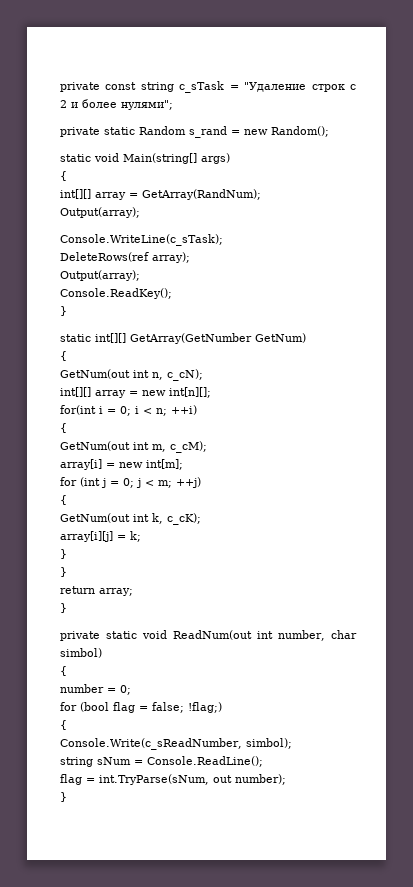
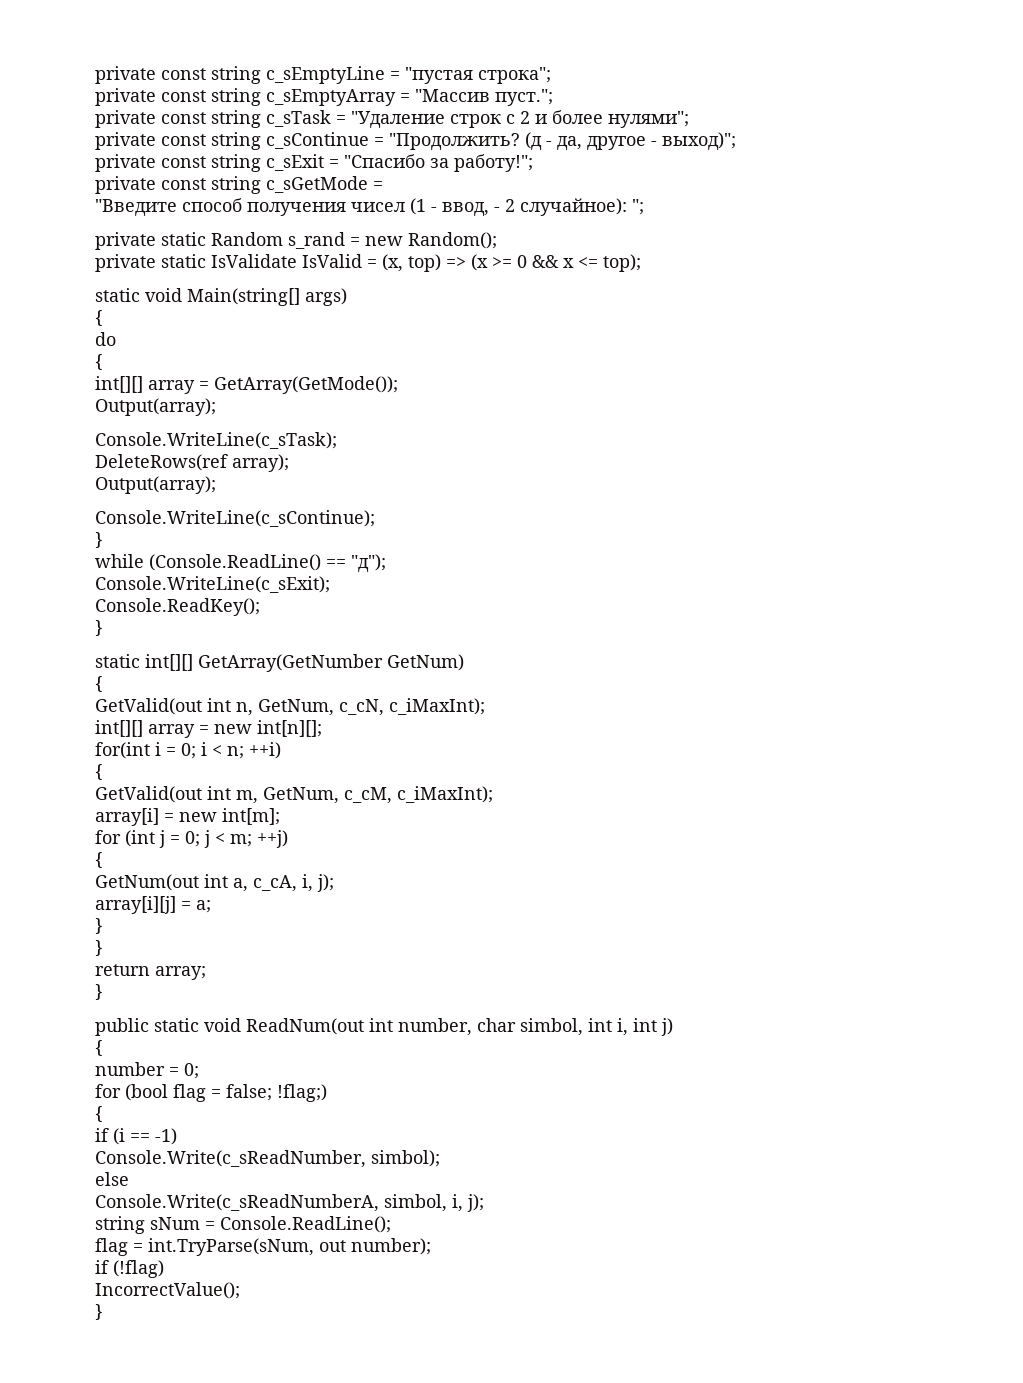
+ private const string c_sEmptyLine = "пустая строка";
+ private const string c_sEmptyArray = "Массив пуст.";
+ private const string c_sContinue = "Продолжить? (д - да, другое - выход)";
+ private const string c_sExit = "Спасибо за работу!";
+ private const string c_sGetMode =
+ "Введите способ получения чисел (1 - ввод, - 2 случайное): ";
+ private static IsValidate IsValid = (x, top) => (x >= 0 && x <= top);
- int[][] array = GetArray(RandNum);
+ do
+ {
+ int[][] array = GetArray(GetMode());
+ Console.WriteLine(c_sContinue);
+ }
+ while (Console.ReadLine() == "д");
+ Console.WriteLine(c_sExit);
- GetNum(out int n, c_cN);
+ GetValid(out int n, GetNum, c_cN, c_iMaxInt);
- GetNum(out int m, c_cM);
+ GetValid(out int m, GetNum, c_cM, c_iMaxInt);
- GetNum(out int k, c_cK);
+ GetNum(out int a, c_cA, i, j);
- array[i][j] = k;
+ array[i][j] = a;
- private static void ReadNum(out int number, char simbol)
+ public static void ReadNum(out int number, char simbol, int i, int j)
+ if (i == -1)
  Console.Write(c_sReadNumber, simbol);
+ else
+ Console.Write(c_sReadNumberA, simbol, i, j);
+ if (!flag)
+ IncorrectValue();

